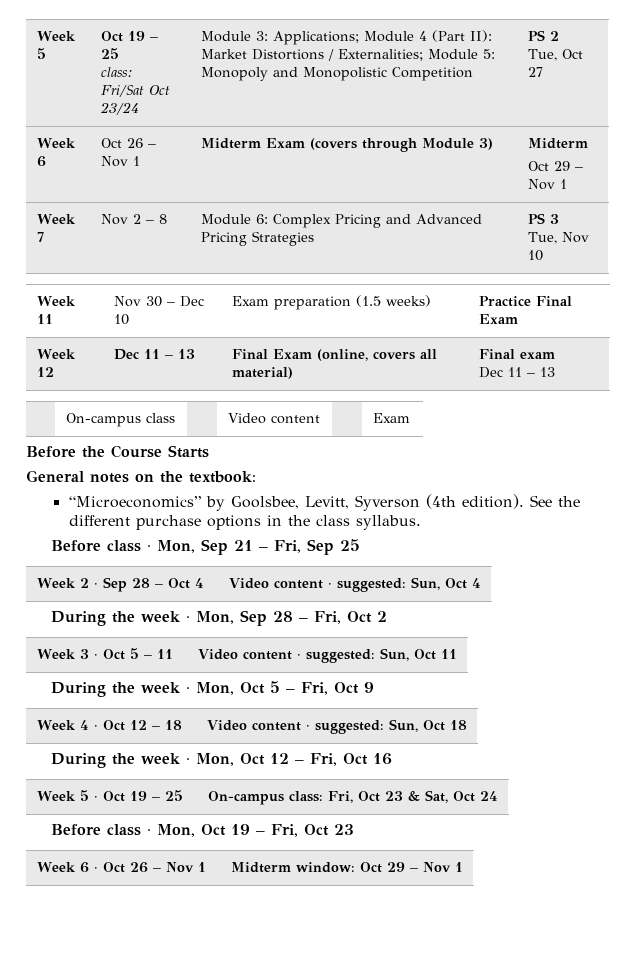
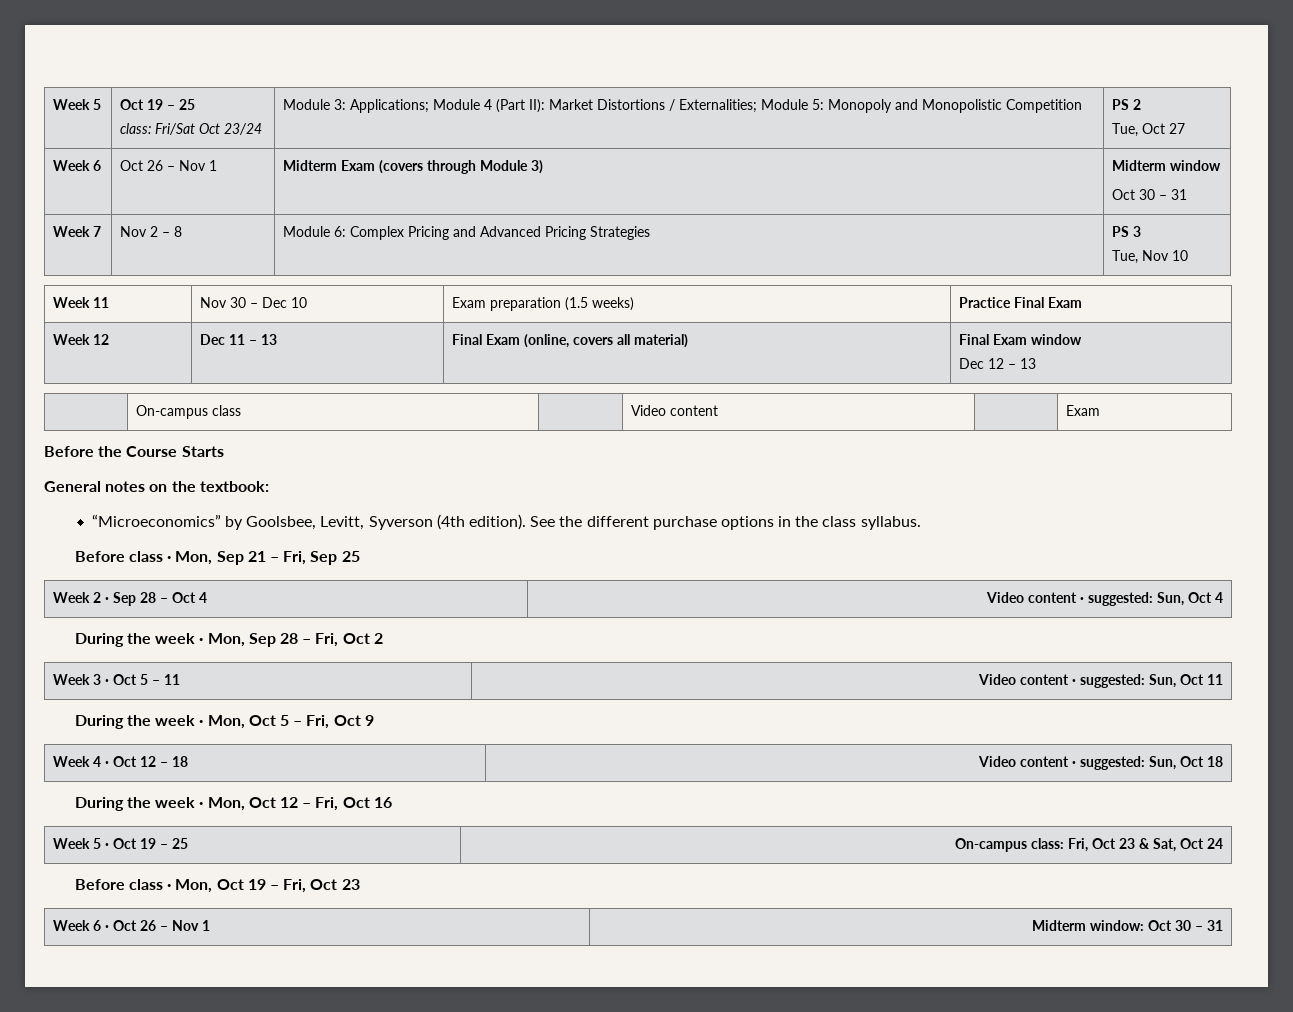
- Week 6 | Oct 26 – Nov 1 | Midterm Exam (covers through Module 3) | Midterm
- Oct 29 – Nov 1
+ Week 6 | Oct 26 – Nov 1 | Midterm Exam (covers through Module 3) | Midterm window
+ Oct 30 – 31
- Week 12 | Dec 11 – 13 | Final Exam (online, covers all material) | Final exam
- Dec 11 – 13
+ Week 12 | Dec 11 – 13 | Final Exam (online, covers all material) | Final Exam window
+ Dec 12 – 13
- Week 6 · Oct 26 – Nov 1 | Midterm window: Oct 29 – Nov 1
+ Week 6 · Oct 26 – Nov 1 | Midterm window: Oct 30 – 31

